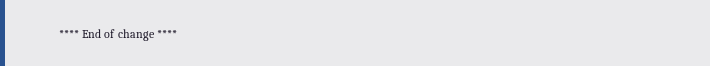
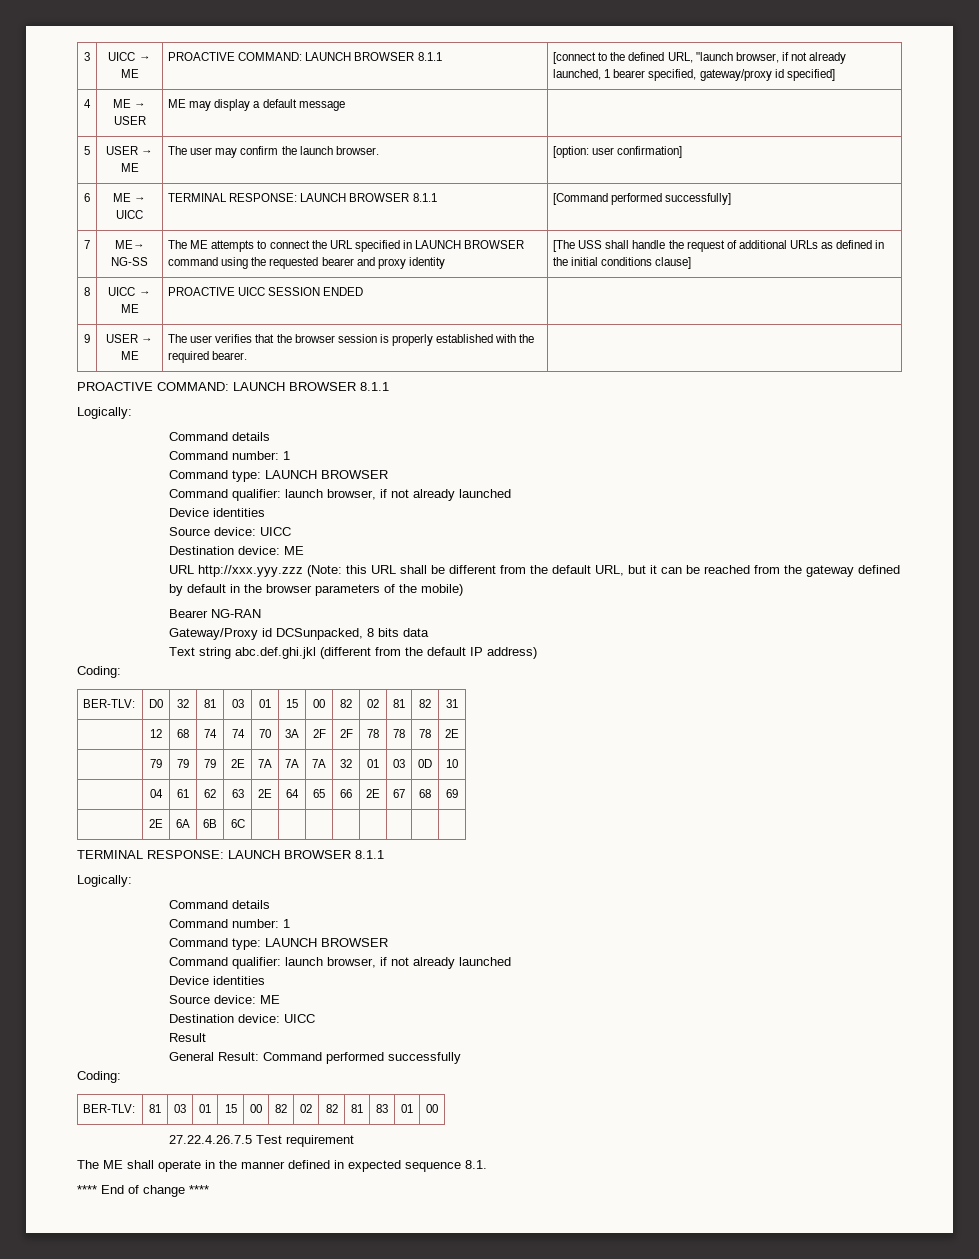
+ 3 | UICC → ME | PROACTIVE COMMAND: LAUNCH BROWSER 8.1.1 | [connect to the defined URL, "launch browser, if not already launched, 1 bearer specified, gateway/proxy id specified]
+ 4 | ME → USER | ME may display a default message |
+ 5 | USER → ME | The user may confirm the launch browser. | [option: user confirmation]
+ 6 | ME → UICC | TERMINAL RESPONSE: LAUNCH BROWSER 8.1.1 | [Command performed successfully]
+ 7 | ME→ NG-SS | The ME attempts to connect the URL specified in LAUNCH BROWSER command using the requested bearer and proxy identity | [The USS shall handle the request of additional URLs as defined in the initial conditions clause]
+ 8 | UICC → ME | PROACTIVE UICC SESSION ENDED |
+ 9 | USER → ME | The user verifies that the browser session is properly established with the required bearer. |
+ PROACTIVE COMMAND: LAUNCH BROWSER 8.1.1
+ Logically:
+ Command details
+ Command number: 1
+ Command type: LAUNCH BROWSER
+ Command qualifier: launch browser, if not already launched
+ Device identities
+ Source device: UICC
+ Destination device: ME
+ URL http://xxx.yyy.zzz (Note: this URL shall be different from the default URL, but it can be reached from the gateway defined by default in the browser parameters of the mobile)
+ Bearer NG-RAN
+ Gateway/Proxy id DCSunpacked, 8 bits data
+ Text string abc.def.ghi.jkl (different from the default IP address)
+ Coding:
+ BER-TLV: | D0 | 32 | 81 | 03 | 01 | 15 | 00 | 82 | 02 | 81 | 82 | 31
+ | 12 | 68 | 74 | 74 | 70 | 3A | 2F | 2F | 78 | 78 | 78 | 2E
+ | 79 | 79 | 79 | 2E | 7A | 7A | 7A | 32 | 01 | 03 | 0D | 10
+ | 04 | 61 | 62 | 63 | 2E | 64 | 65 | 66 | 2E | 67 | 68 | 69
+ | 2E | 6A | 6B | 6C | | | | | | | |
+ TERMINAL RESPONSE: LAUNCH BROWSER 8.1.1
+ Logically:
+ Command details
+ Command number: 1
+ Command type: LAUNCH BROWSER
+ Command qualifier: launch browser, if not already launched
+ Device identities
+ Source device: ME
+ Destination device: UICC
+ Result
+ General Result: Command performed successfully
+ Coding:
+ BER-TLV: | 81 | 03 | 01 | 15 | 00 | 82 | 02 | 82 | 81 | 83 | 01 | 00
+ 27.22.4.26.7.5 Test requirement
+ The ME shall operate in the manner defined in expected sequence 8.1.

